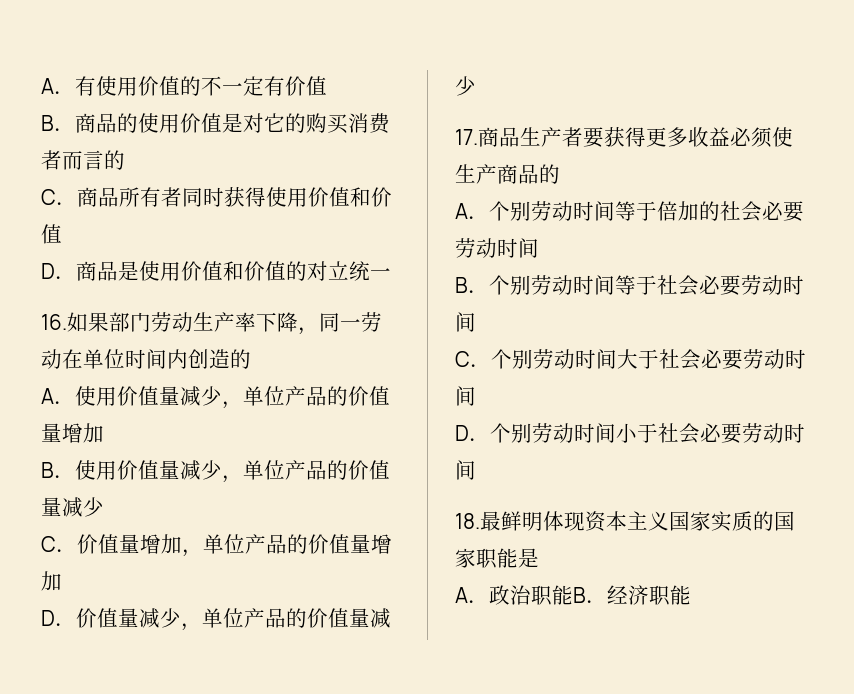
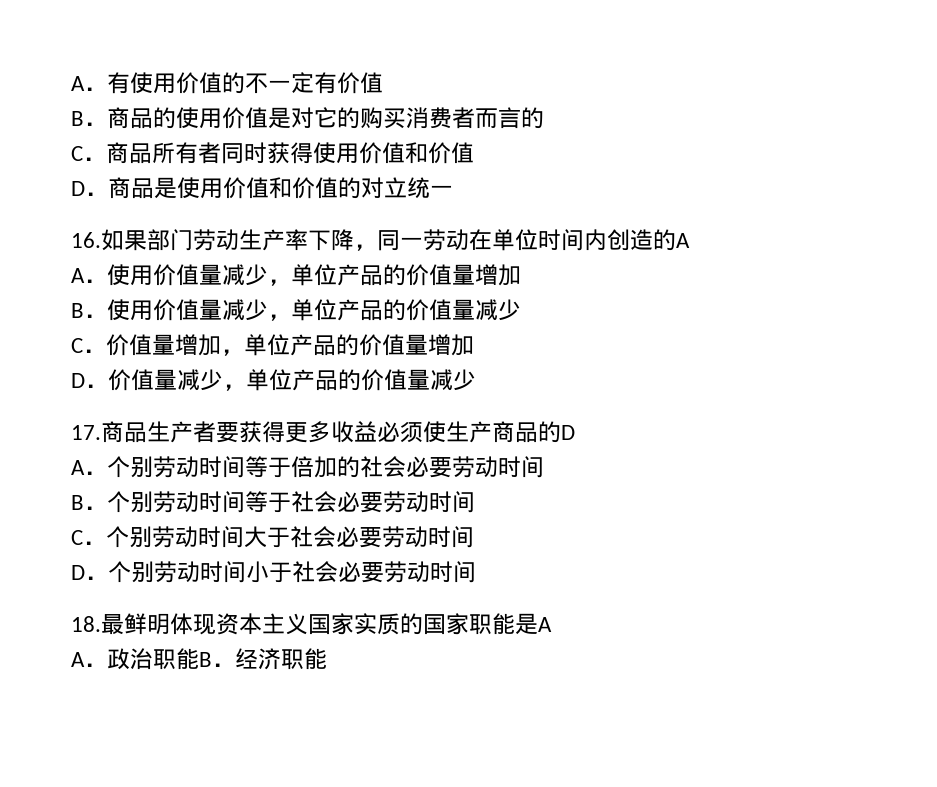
- 16.如果部门劳动生产率下降，同一劳动在单位时间内创造的
+ 16.如果部门劳动生产率下降，同一劳动在单位时间内创造的A
- 17.商品生产者要获得更多收益必须使生产商品的
+ 17.商品生产者要获得更多收益必须使生产商品的D
- 18.最鲜明体现资本主义国家实质的国家职能是
+ 18.最鲜明体现资本主义国家实质的国家职能是A

